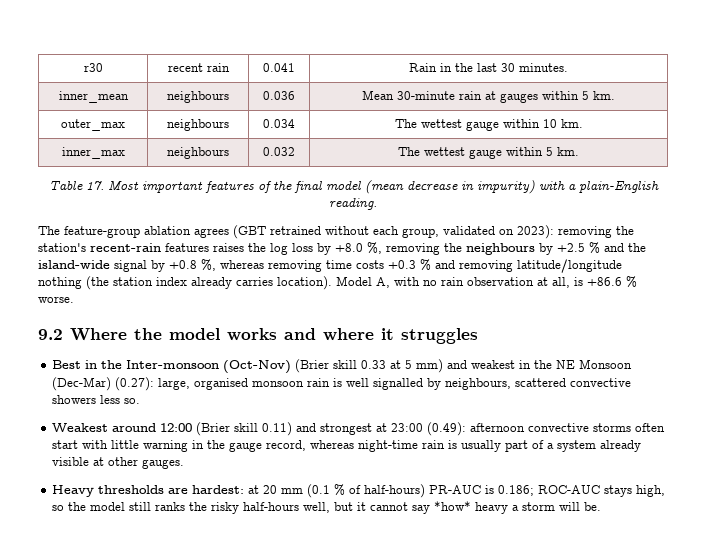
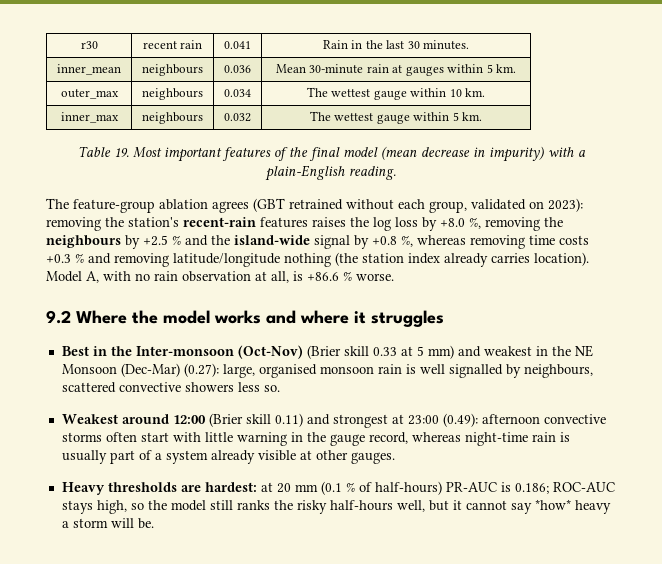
- Table 17. Most important features of the final model (mean decrease in impurity) with a plain-English reading.
+ Table 19. Most important features of the final model (mean decrease in impurity) with a plain-English reading.

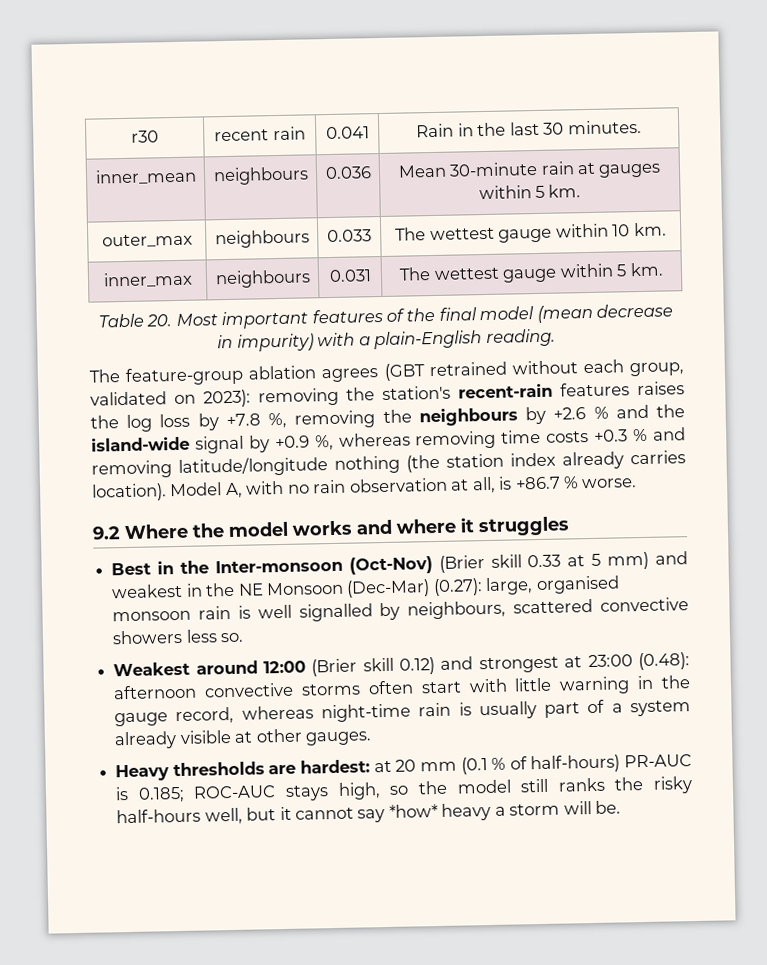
- outer_max | neighbours | 0.034 | The wettest gauge within 10 km.
+ outer_max | neighbours | 0.033 | The wettest gauge within 10 km.
- inner_max | neighbours | 0.032 | The wettest gauge within 5 km.
+ inner_max | neighbours | 0.031 | The wettest gauge within 5 km.
- Table 19. Most important features of the final model (mean decrease in impurity) with a plain-English reading.
+ Table 20. Most important features of the final model (mean decrease in impurity) with a plain-English reading.
- The feature-group ablation agrees (GBT retrained without each group, validated on 2023): removing the station's recent-rain features raises the log loss by +8.0 %, removing the neighbours by +2.5 % and the island-wide signal by +0.8 %, whereas removing time costs +0.3 % and removing latitude/longitude nothing (the station index already carries location).
+ The feature-group ablation agrees (GBT retrained without each group, validated on 2023): removing the station's recent-rain features raises the log loss by +7.8 %, removing the neighbours by +2.6 % and the island-wide signal by +0.9 %, whereas removing time costs +0.3 % and removing latitude/longitude nothing (the station index already carries location).
- Model A, with no rain observation at all, is +86.6 % worse.
+ Model A, with no rain observation at all, is +86.7 % worse.
- Weakest around 12:00 (Brier skill 0.11) and strongest at 23:00 (0.49): afternoon convective storms often start with little warning in the gauge record, whereas night-time rain is usually part of a system already visible at other gauges.
+ Weakest around 12:00 (Brier skill 0.12) and strongest at 23:00 (0.48): afternoon convective storms often start with little warning in the gauge record, whereas night-time rain is usually part of a system already visible at other gauges.
- Heavy thresholds are hardest: at 20 mm (0.1 % of half-hours) PR-AUC is 0.186; ROC-AUC stays high, so the model still ranks the risky half-hours well, but it cannot say *how* heavy a storm will be.
+ Heavy thresholds are hardest: at 20 mm (0.1 % of half-hours) PR-AUC is 0.185; ROC-AUC stays high, so the model still ranks the risky half-hours well, but it cannot say *how* heavy a storm will be.

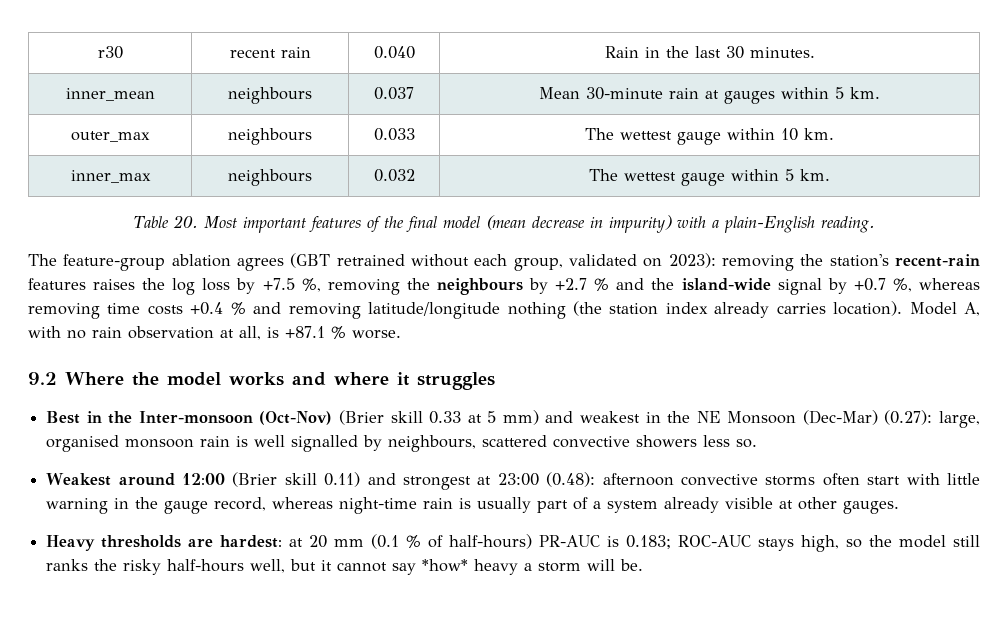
- r30 | recent rain | 0.041 | Rain in the last 30 minutes.
+ r30 | recent rain | 0.040 | Rain in the last 30 minutes.
- inner_mean | neighbours | 0.036 | Mean 30-minute rain at gauges within 5 km.
+ inner_mean | neighbours | 0.037 | Mean 30-minute rain at gauges within 5 km.
- inner_max | neighbours | 0.031 | The wettest gauge within 5 km.
+ inner_max | neighbours | 0.032 | The wettest gauge within 5 km.
- The feature-group ablation agrees (GBT retrained without each group, validated on 2023): removing the station's recent-rain features raises the log loss by +7.8 %, removing the neighbours by +2.6 % and the island-wide signal by +0.9 %, whereas removing time costs +0.3 % and removing latitude/longitude nothing (the station index already carries location).
+ The feature-group ablation agrees (GBT retrained without each group, validated on 2023): removing the station's recent-rain features raises the log loss by +7.5 %, removing the neighbours by +2.7 % and the island-wide signal by +0.7 %, whereas removing time costs +0.4 % and removing latitude/longitude nothing (the station index already carries location).
- Model A, with no rain observation at all, is +86.7 % worse.
+ Model A, with no rain observation at all, is +87.1 % worse.
- Weakest around 12:00 (Brier skill 0.12) and strongest at 23:00 (0.48): afternoon convective storms often start with little warning in the gauge record, whereas night-time rain is usually part of a system already visible at other gauges.
+ Weakest around 12:00 (Brier skill 0.11) and strongest at 23:00 (0.48): afternoon convective storms often start with little warning in the gauge record, whereas night-time rain is usually part of a system already visible at other gauges.
- Heavy thresholds are hardest: at 20 mm (0.1 % of half-hours) PR-AUC is 0.185; ROC-AUC stays high, so the model still ranks the risky half-hours well, but it cannot say *how* heavy a storm will be.
+ Heavy thresholds are hardest: at 20 mm (0.1 % of half-hours) PR-AUC is 0.183; ROC-AUC stays high, so the model still ranks the risky half-hours well, but it cannot say *how* heavy a storm will be.

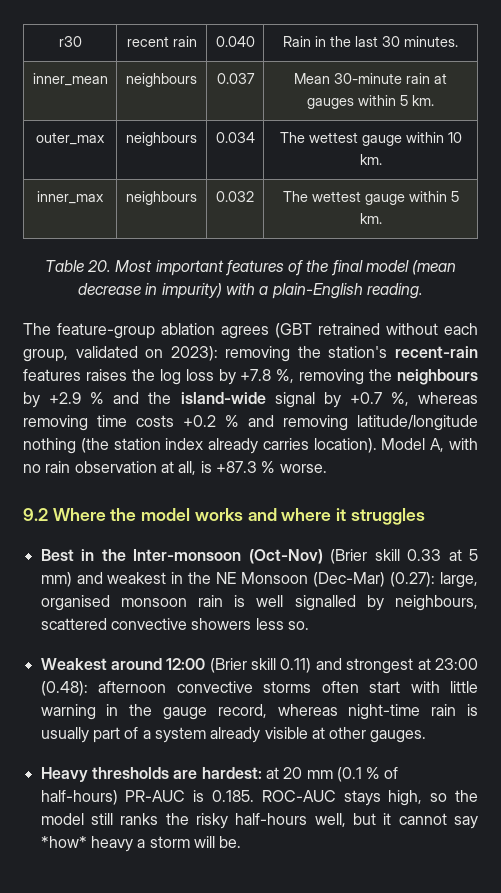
- outer_max | neighbours | 0.033 | The wettest gauge within 10 km.
+ outer_max | neighbours | 0.034 | The wettest gauge within 10 km.
- The feature-group ablation agrees (GBT retrained without each group, validated on 2023): removing the station's recent-rain features raises the log loss by +7.5 %, removing the neighbours by +2.7 % and the island-wide signal by +0.7 %, whereas removing time costs +0.4 % and removing latitude/longitude nothing (the station index already carries location).
+ The feature-group ablation agrees (GBT retrained without each group, validated on 2023): removing the station's recent-rain features raises the log loss by +7.8 %, removing the neighbours by +2.9 % and the island-wide signal by +0.7 %, whereas removing time costs +0.2 % and removing latitude/longitude nothing (the station index already carries location).
- Model A, with no rain observation at all, is +87.1 % worse.
+ Model A, with no rain observation at all, is +87.3 % worse.
- Heavy thresholds are hardest: at 20 mm (0.1 % of half-hours) PR-AUC is 0.183; ROC-AUC stays high, so the model still ranks the risky half-hours well, but it cannot say *how* heavy a storm will be.
+ Heavy thresholds are hardest: at 20 mm (0.1 % of half-hours) PR-AUC is 0.185. ROC-AUC stays high, so the model still ranks the risky half-hours well, but it cannot say *how* heavy a storm will be.

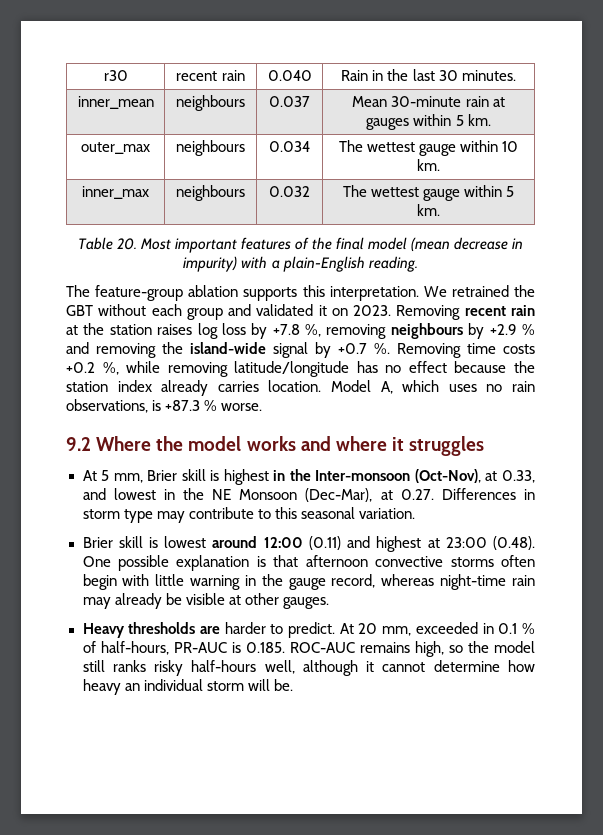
- The feature-group ablation agrees (GBT retrained without each group, validated on 2023): removing the station's recent-rain features raises the log loss by +7.8 %, removing the neighbours by +2.9 % and the island-wide signal by +0.7 %, whereas removing time costs +0.2 % and removing latitude/longitude nothing (the station index already carries location).
+ The feature-group ablation supports this interpretation. We retrained the GBT without each group and validated it on 2023. Removing recent rain at the station raises log loss by +7.8 %, removing neighbours by +2.9 % and removing the island-wide signal by +0.7 %. Removing time costs +0.2 %, while removing latitude/longitude has no effect because the station index already carries location.
- Model A, with no rain observation at all, is +87.3 % worse.
+ Model A, which uses no rain observations, is +87.3 % worse.
- Best in the Inter-monsoon (Oct-Nov) (Brier skill 0.33 at 5 mm) and weakest in the NE Monsoon (Dec-Mar) (0.27): large, organised monsoon rain is well signalled by neighbours, scattered convective showers less so.
- Weakest around 12:00 (Brier skill 0.11) and strongest at 23:00 (0.48): afternoon convective storms often start with little warning in the gauge record, whereas night-time rain is usually part of a system already visible at other gauges.
+ At 5 mm, Brier skill is highest in the Inter-monsoon (Oct-Nov), at 0.33, and lowest in the NE Monsoon (Dec-Mar), at 0.27. Differences in storm type may contribute to this seasonal variation.
+ Brier skill is lowest around 12:00 (0.11) and highest at 23:00 (0.48). One possible explanation is that afternoon convective storms often begin with little warning in the gauge record, whereas night-time rain may already be visible at other gauges.
- Heavy thresholds are hardest: at 20 mm (0.1 % of half-hours) PR-AUC is 0.185. ROC-AUC stays high, so the model still ranks the risky half-hours well, but it cannot say *how* heavy a storm will be.
+ Heavy thresholds are harder to predict. At 20 mm, exceeded in 0.1 % of half-hours, PR-AUC is 0.185. ROC-AUC remains high, so the model still ranks risky half-hours well, although it cannot determine how heavy an individual storm will be.

